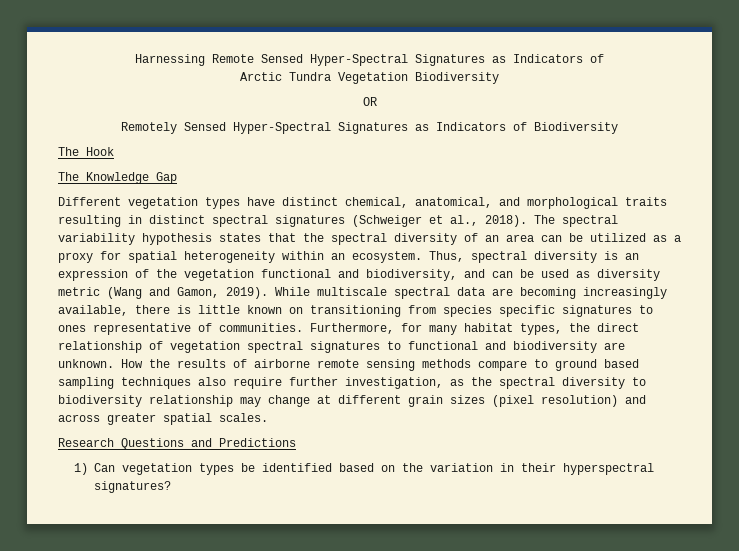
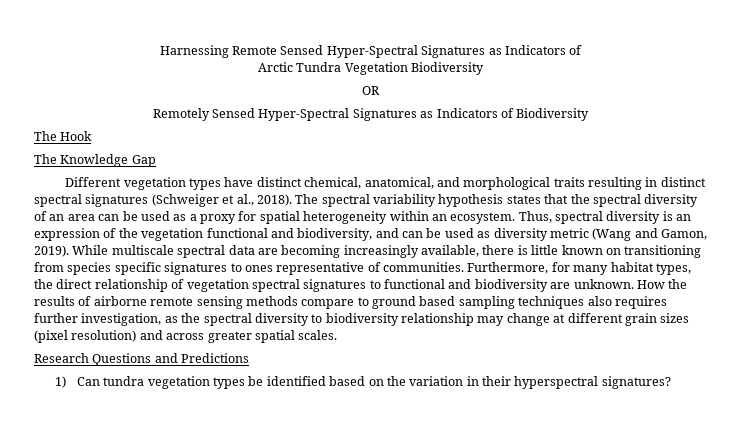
- The spectral variability hypothesis states that the spectral diversity of an area can be utilized as a proxy for spatial heterogeneity within an ecosystem.
+ The spectral variability hypothesis states that the spectral diversity of an area can be used as a proxy for spatial heterogeneity within an ecosystem.
- How the results of airborne remote sensing methods compare to ground based sampling techniques also require further investigation, as the spectral diversity to biodiversity relationship may change at different grain sizes (pixel resolution) and across greater spatial scales.
+ How the results of airborne remote sensing methods compare to ground based sampling techniques also requires further investigation, as the spectral diversity to biodiversity relationship may change at different grain sizes (pixel resolution) and across greater spatial scales.
- 1) Can vegetation types be identified based on the variation in their hyperspectral signatures?
+ 1) Can tundra vegetation types be identified based on the variation in their hyperspectral signatures?

